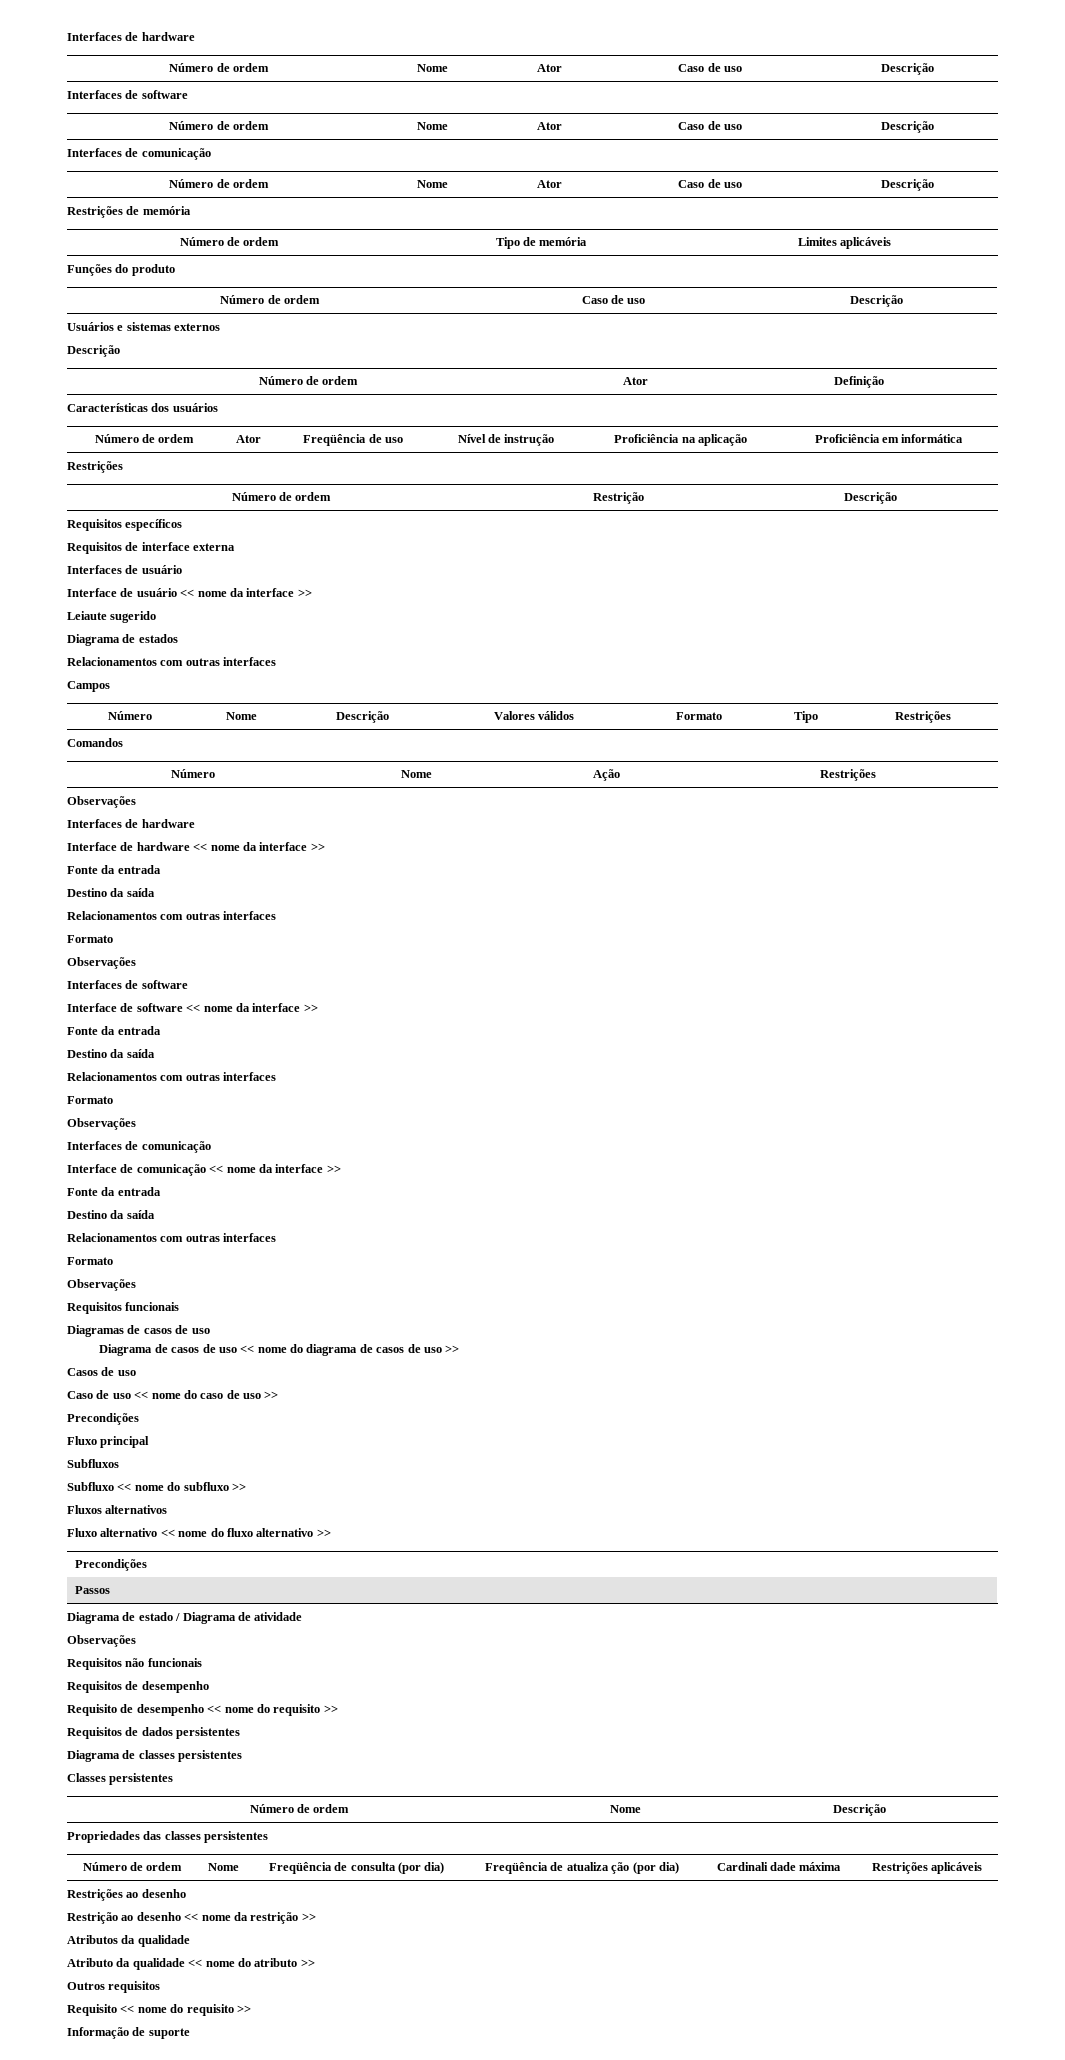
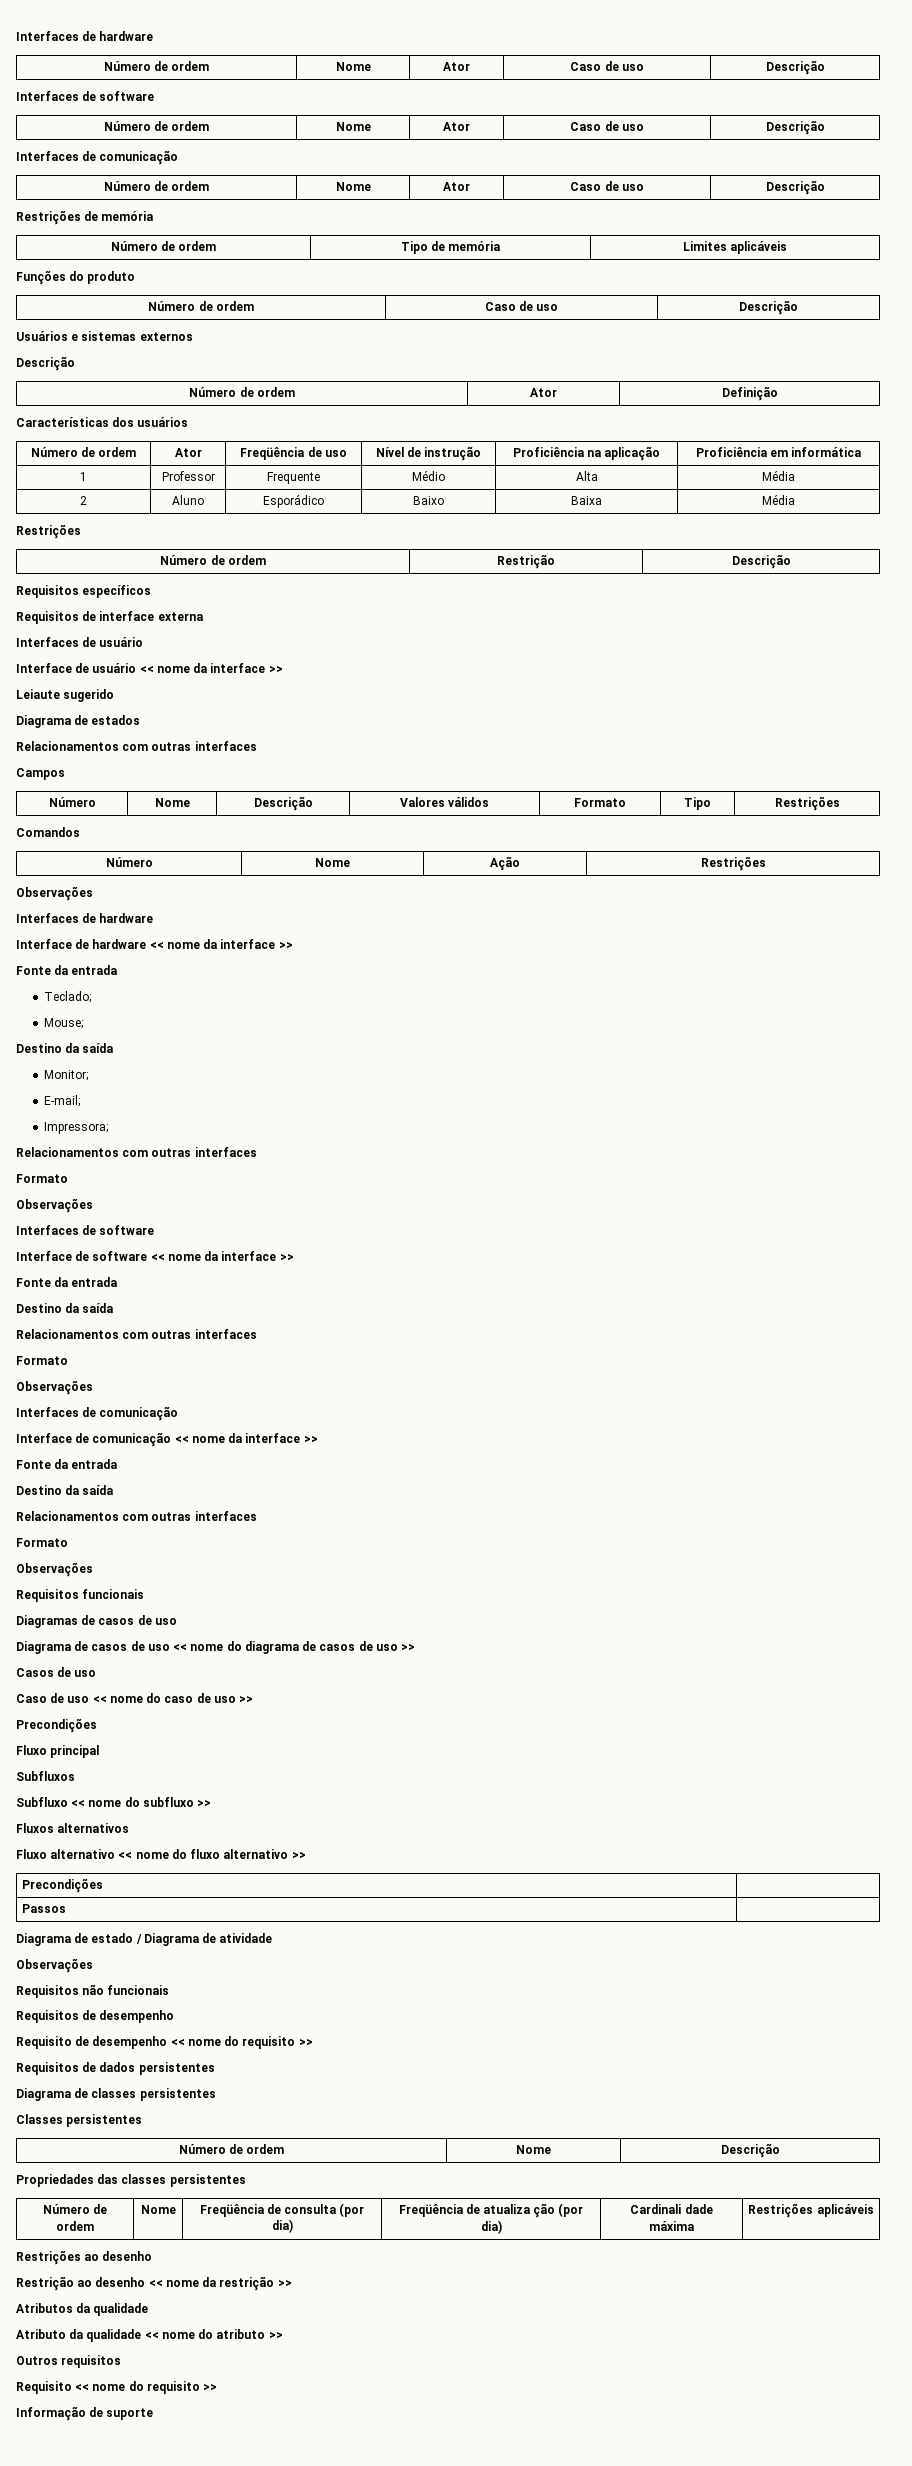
+ 1 | Professor | Frequente | Médio | Alta | Média
+ 2 | Aluno | Esporádico | Baixo | Baixa | Média
  Interface de hardware << nome da interface >>
  Fonte da entrada
+ Teclado;
+ Mouse;
  Destino da saída
+ Monitor;
+ E-mail;
+ Impressora;

